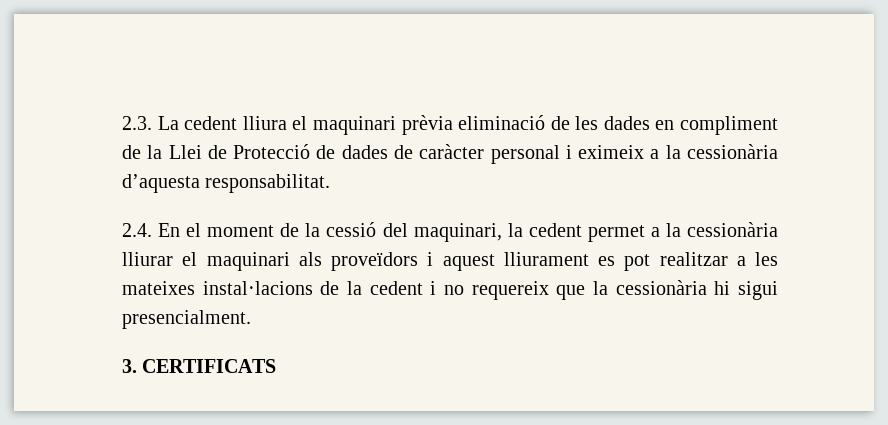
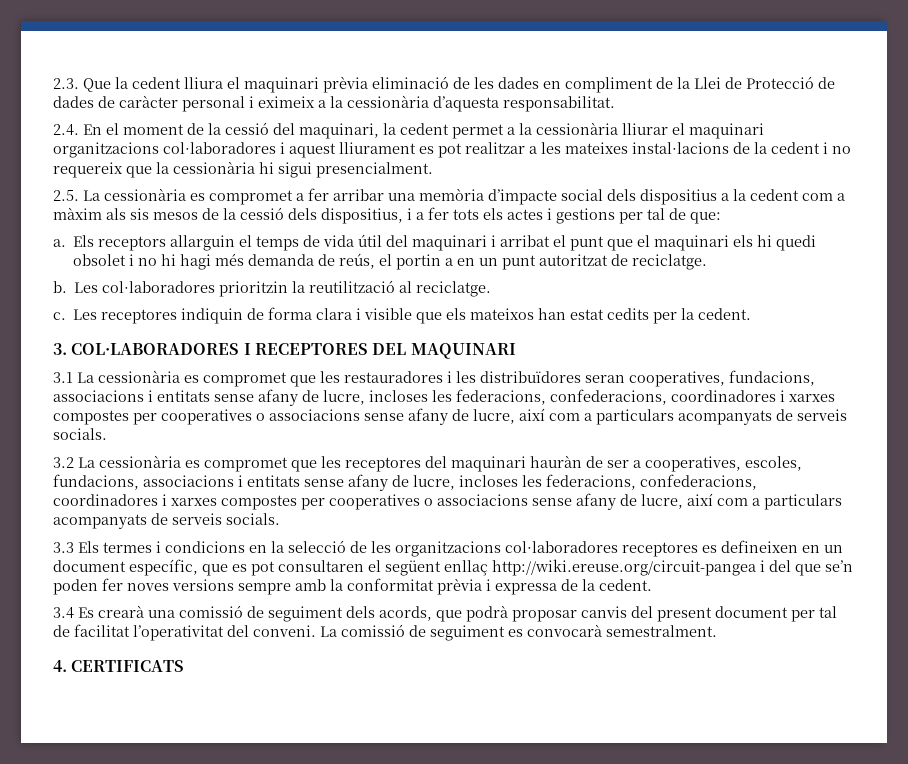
- 2.3. La cedent lliura el maquinari prèvia eliminació de les dades en compliment de la Llei de Protecció de dades de caràcter personal i eximeix a la cessionària d’aquesta responsabilitat.
+ 2.3. Que la cedent lliura el maquinari prèvia eliminació de les dades en compliment de la Llei de Protecció de dades de caràcter personal i eximeix a la cessionària d’aquesta responsabilitat.
- 2.4. En el moment de la cessió del maquinari, la cedent permet a la cessionària lliurar el maquinari als proveïdors i aquest lliurament es pot realitzar a les mateixes instal·lacions de la cedent i no requereix que la cessionària hi sigui presencialment.
+ 2.4. En el moment de la cessió del maquinari, la cedent permet a la cessionària lliurar el maquinari organitzacions col·laboradores i aquest lliurament es pot realitzar a les mateixes instal·lacions de la cedent i no requereix que la cessionària hi sigui presencialment.
- 3. CERTIFICATS
+ 2.5. La cessionària es compromet a fer arribar una memòria d’impacte social dels dispositius a la cedent com a màxim als sis mesos de la cessió dels dispositius, i a fer tots els actes i gestions per tal de que:
+ a. Els receptors allarguin el temps de vida útil del maquinari i arribat el punt que el maquinari els hi quedi obsolet i no hi hagi més demanda de reús, el portin a en un punt autoritzat de reciclatge.
+ b. Les col·laboradores prioritzin la reutilització al reciclatge.
+ c. Les receptores indiquin de forma clara i visible que els mateixos han estat cedits per la cedent.
+ 3. COL·LABORADORES I RECEPTORES DEL MAQUINARI
+ 3.1 La cessionària es compromet que les restauradores i les distribuïdores seran cooperatives, fundacions, associacions i entitats sense afany de lucre, incloses les federacions, confederacions, coordinadores i xarxes compostes per cooperatives o associacions sense afany de lucre, així com a particulars acompanyats de serveis socials.
+ 3.2 La cessionària es compromet que les receptores del maquinari hauràn de ser a cooperatives, escoles, fundacions, associacions i entitats sense afany de lucre, incloses les federacions, confederacions, coordinadores i xarxes compostes per cooperatives o associacions sense afany de lucre, així com a particulars acompanyats de serveis socials.
+ 3.3 Els termes i condicions en la selecció de les organitzacions col·laboradores receptores es defineixen en un document específic, que es pot consultaren el següent enllaç http://wiki.ereuse.org/circuit-pangea i del que se’n poden fer noves versions sempre amb la conformitat prèvia i expressa de la cedent.
+ 3.4 Es crearà una comissió de seguiment dels acords, que podrà proposar canvis del present document per tal de facilitat l’operativitat del conveni. La comissió de seguiment es convocarà semestralment.
+ 4. CERTIFICATS

